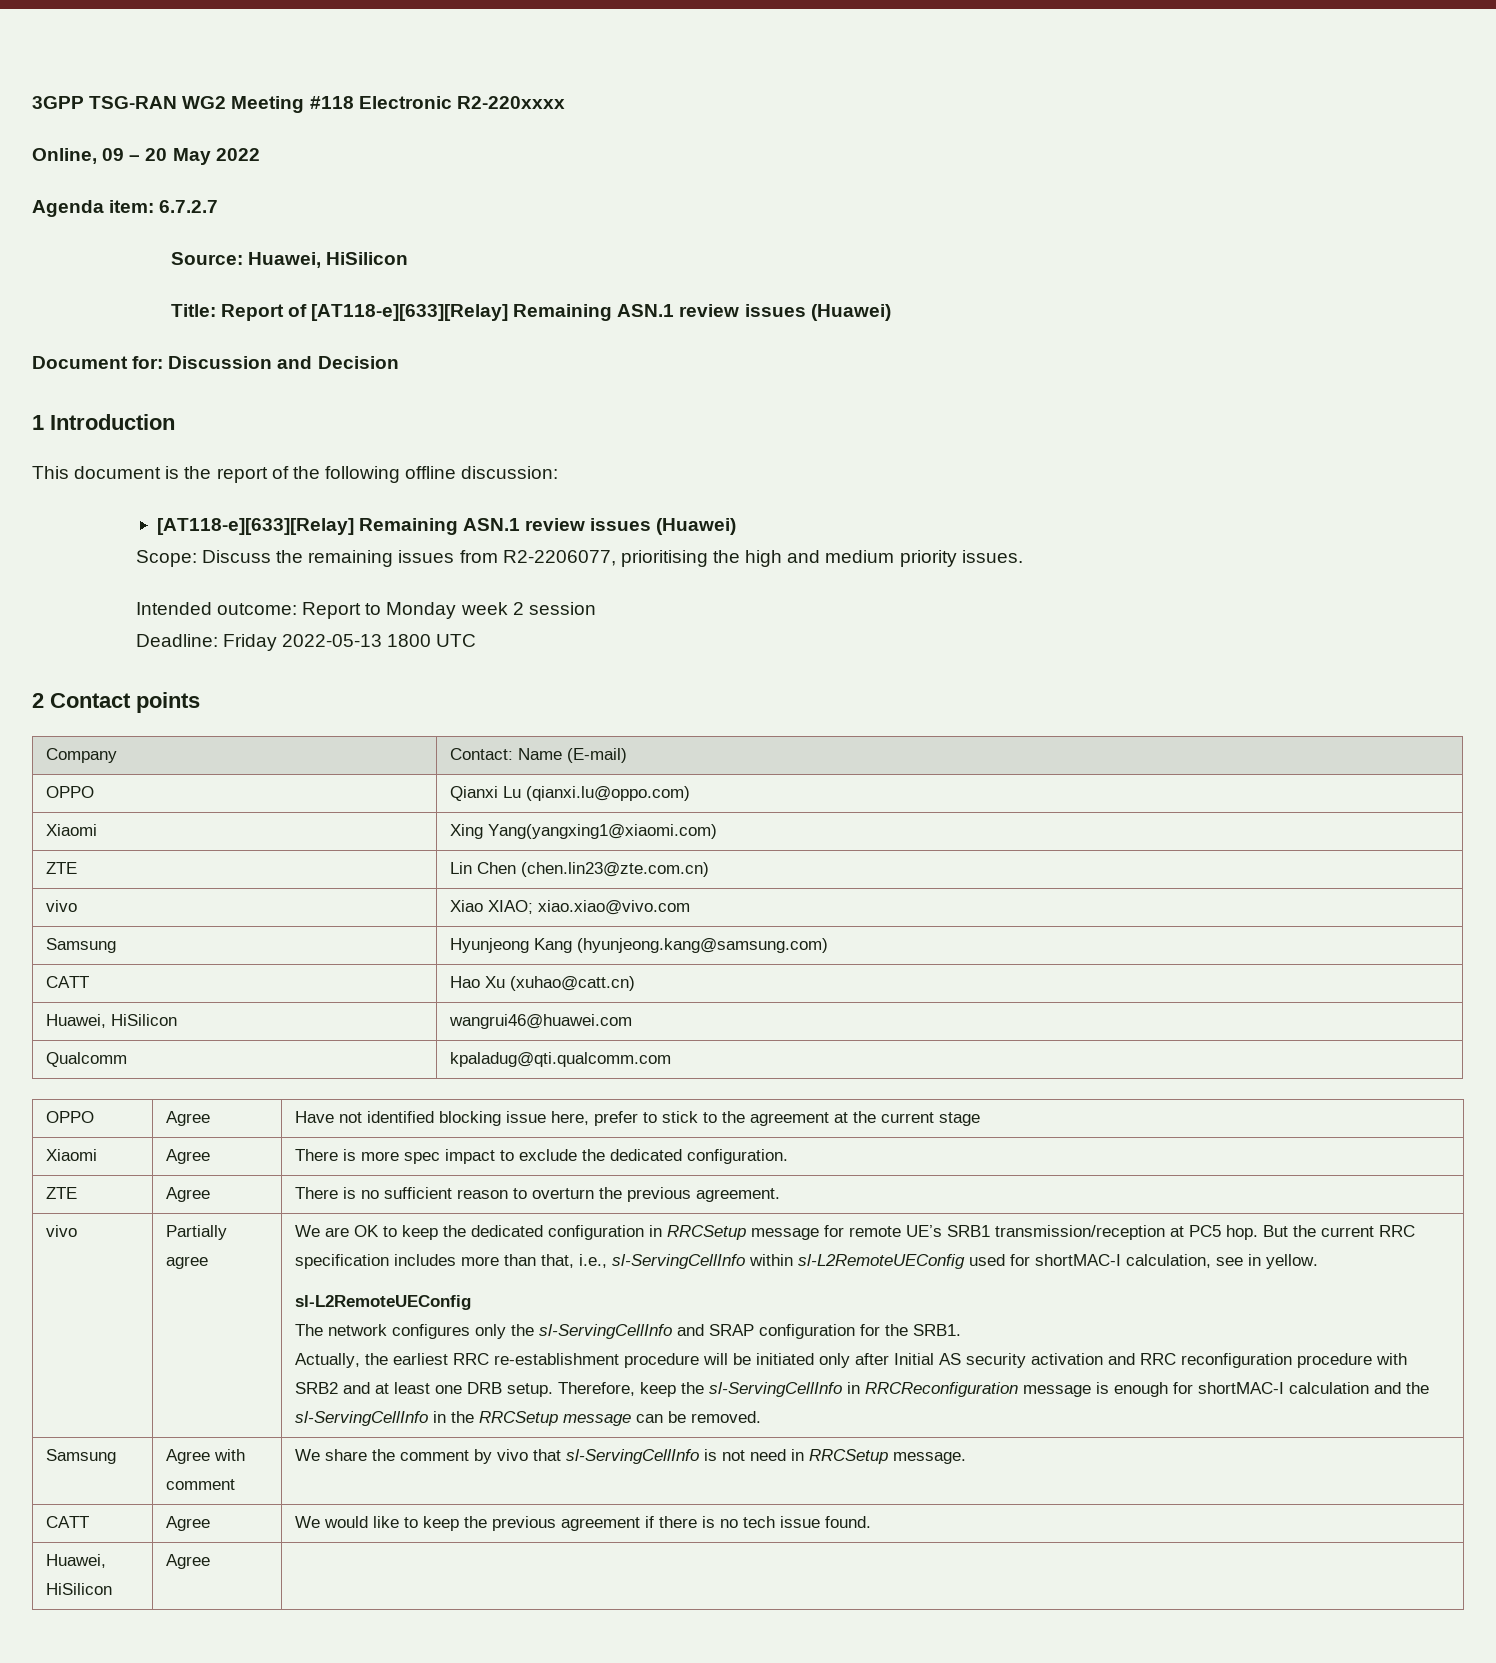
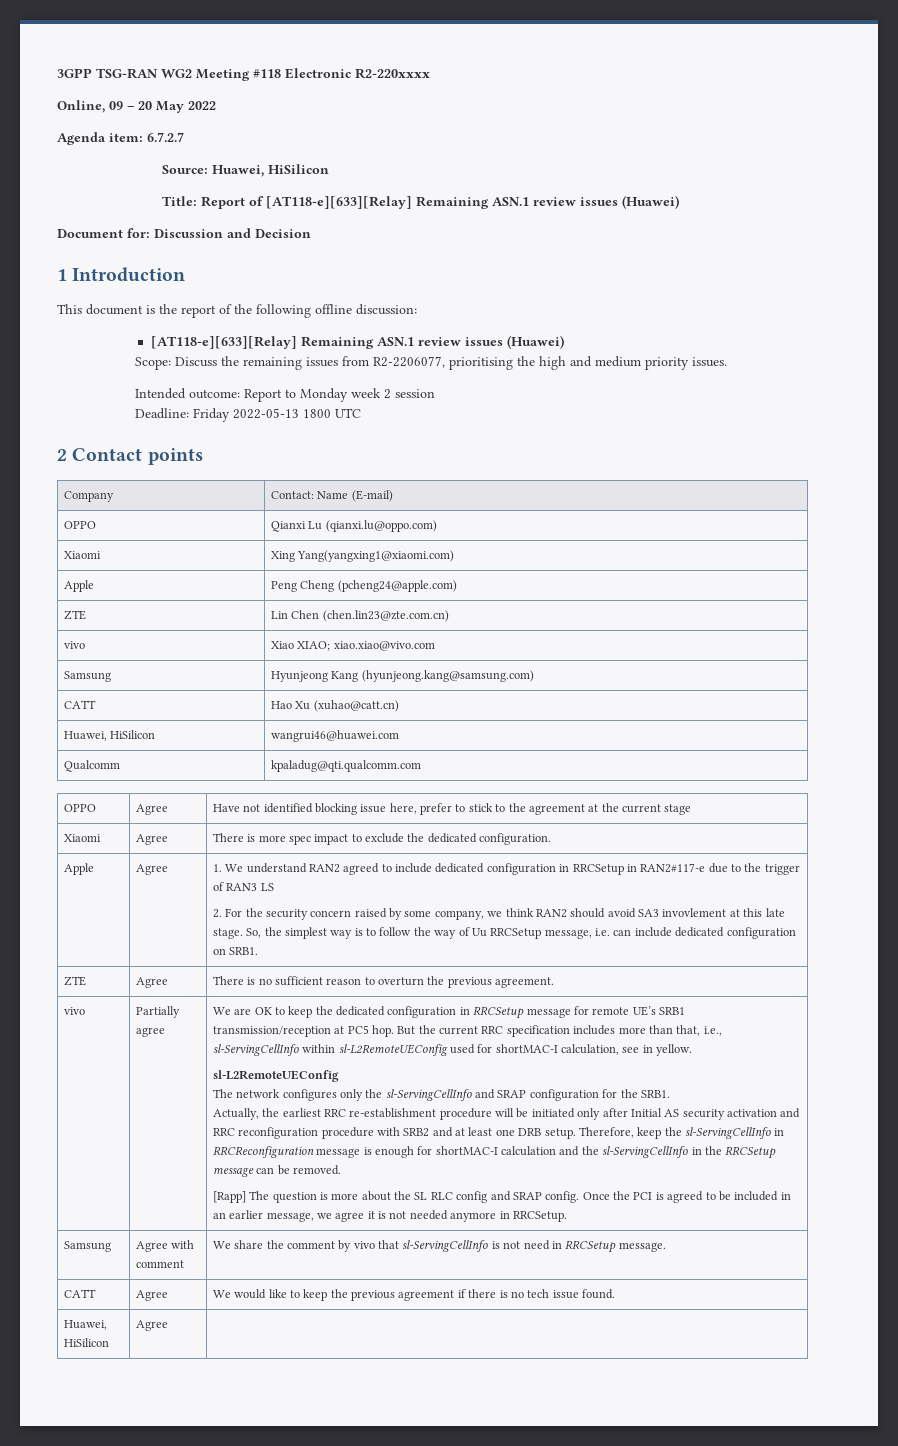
+ Apple | Peng Cheng (pcheng24@apple.com)
+ Apple | Agree | 1. We understand RAN2 agreed to include dedicated configuration in RRCSetup in RAN2#117-e due to the trigger of RAN3 LS
+ 2. For the security concern raised by some company, we think RAN2 should avoid SA3 invovlement at this late stage. So, the simplest way is to follow the way of Uu RRCSetup message, i.e. can include dedicated configuration on SRB1.
+ [Rapp] The question is more about the SL RLC config and SRAP config. Once the PCI is agreed to be included in an earlier message, we agree it is not needed anymore in RRCSetup.

